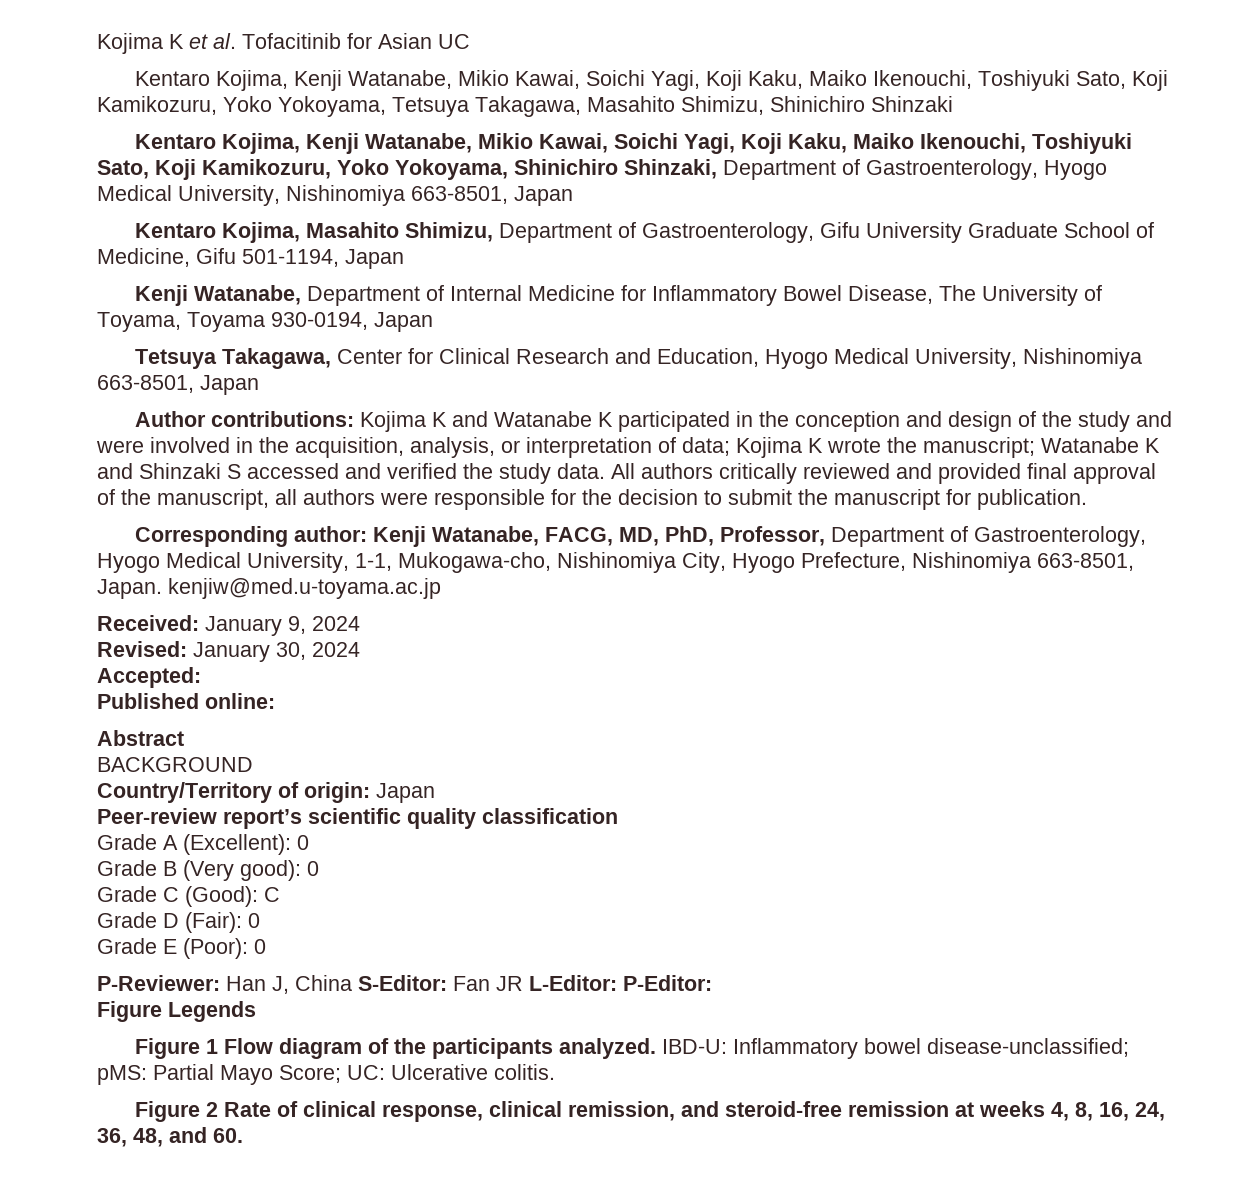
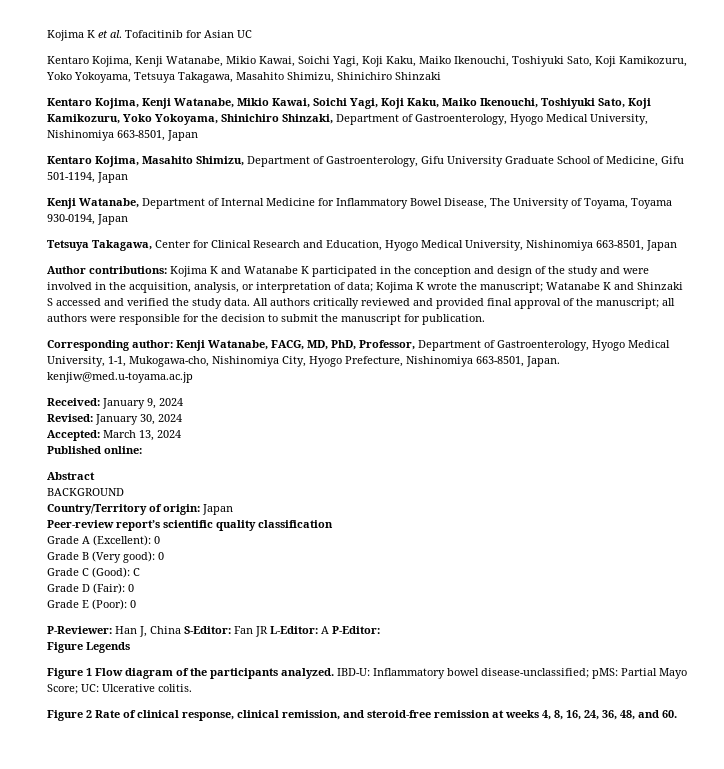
- All authors critically reviewed and provided final approval of the manuscript, all authors were responsible for the decision to submit the manuscript for publication.
+ All authors critically reviewed and provided final approval of the manuscript; all authors were responsible for the decision to submit the manuscript for publication.
- Accepted:
+ Accepted: March 13, 2024
- P-Reviewer: Han J, China S-Editor: Fan JR L-Editor: P-Editor:
+ P-Reviewer: Han J, China S-Editor: Fan JR L-Editor: A P-Editor:

